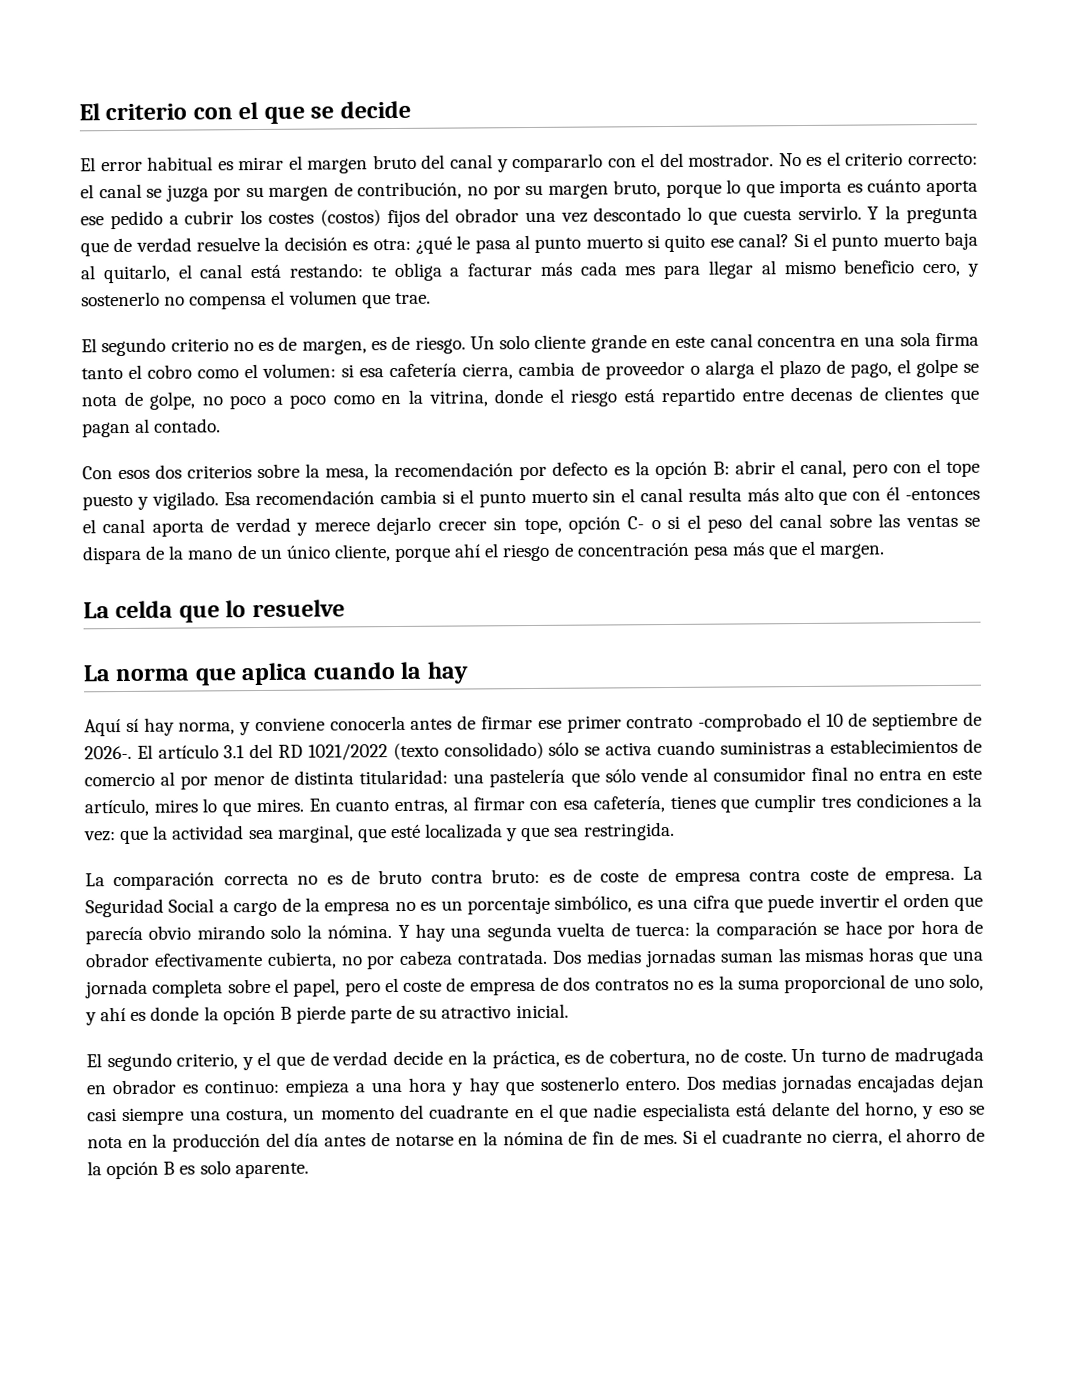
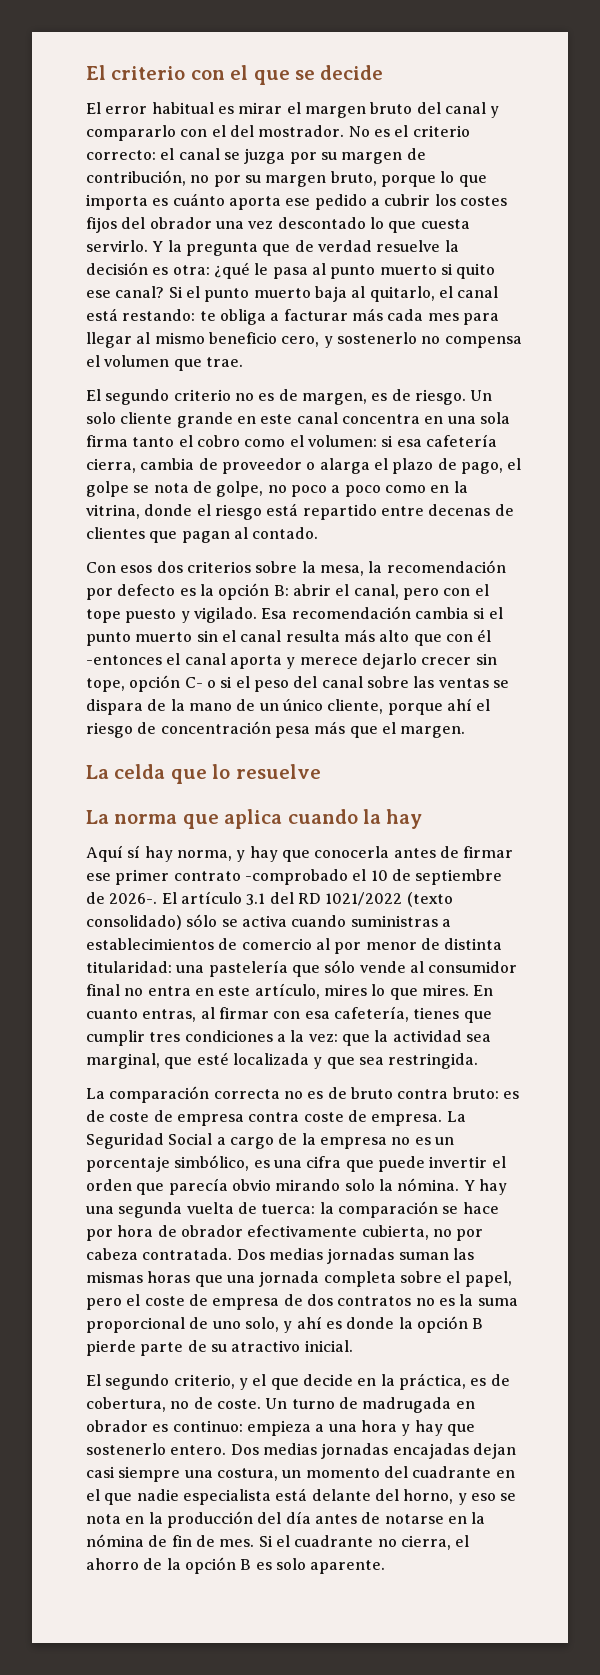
- No es el criterio correcto: el canal se juzga por su margen de contribución, no por su margen bruto, porque lo que importa es cuánto aporta ese pedido a cubrir los costes (costos) fijos del obrador una vez descontado lo que cuesta servirlo.
+ No es el criterio correcto: el canal se juzga por su margen de contribución, no por su margen bruto, porque lo que importa es cuánto aporta ese pedido a cubrir los costes fijos del obrador una vez descontado lo que cuesta servirlo.
- Esa recomendación cambia si el punto muerto sin el canal resulta más alto que con él -entonces el canal aporta de verdad y merece dejarlo crecer sin tope, opción C- o si el peso del canal sobre las ventas se dispara de la mano de un único cliente, porque ahí el riesgo de concentración pesa más que el margen.
+ Esa recomendación cambia si el punto muerto sin el canal resulta más alto que con él -entonces el canal aporta y merece dejarlo crecer sin tope, opción C- o si el peso del canal sobre las ventas se dispara de la mano de un único cliente, porque ahí el riesgo de concentración pesa más que el margen.
- Aquí sí hay norma, y conviene conocerla antes de firmar ese primer contrato -comprobado el 10 de septiembre de 2026-.
+ Aquí sí hay norma, y hay que conocerla antes de firmar ese primer contrato -comprobado el 10 de septiembre de 2026-.
- El segundo criterio, y el que de verdad decide en la práctica, es de cobertura, no de coste.
+ El segundo criterio, y el que decide en la práctica, es de cobertura, no de coste.

